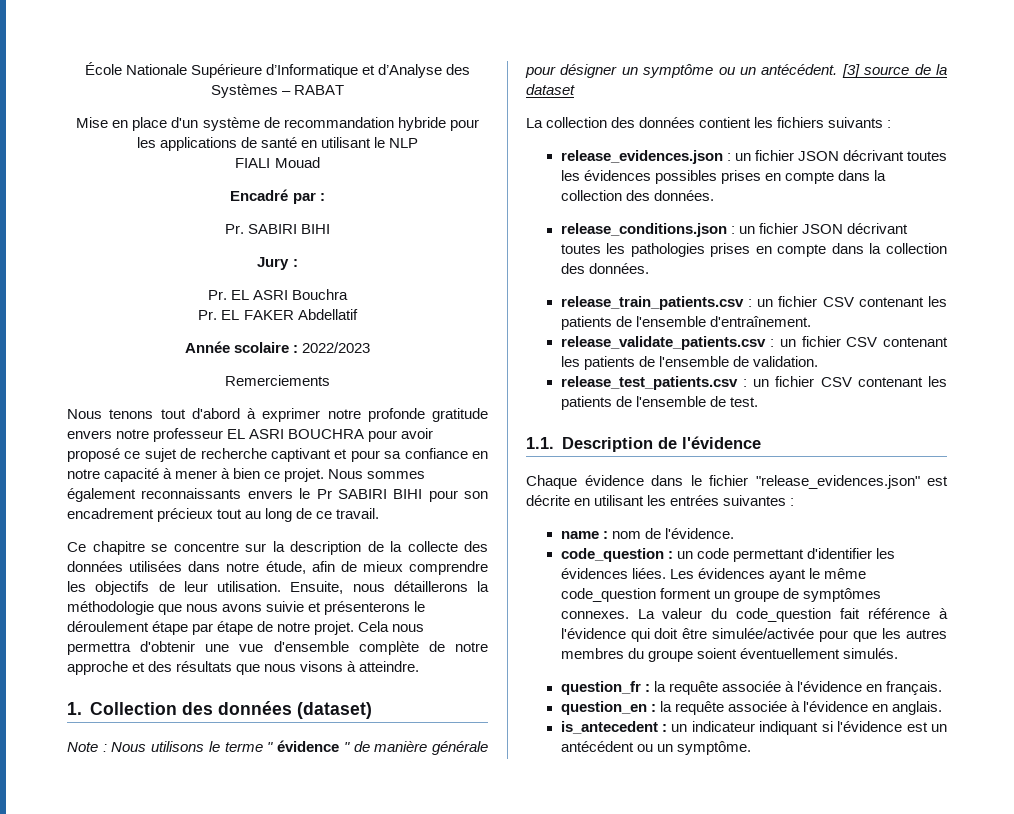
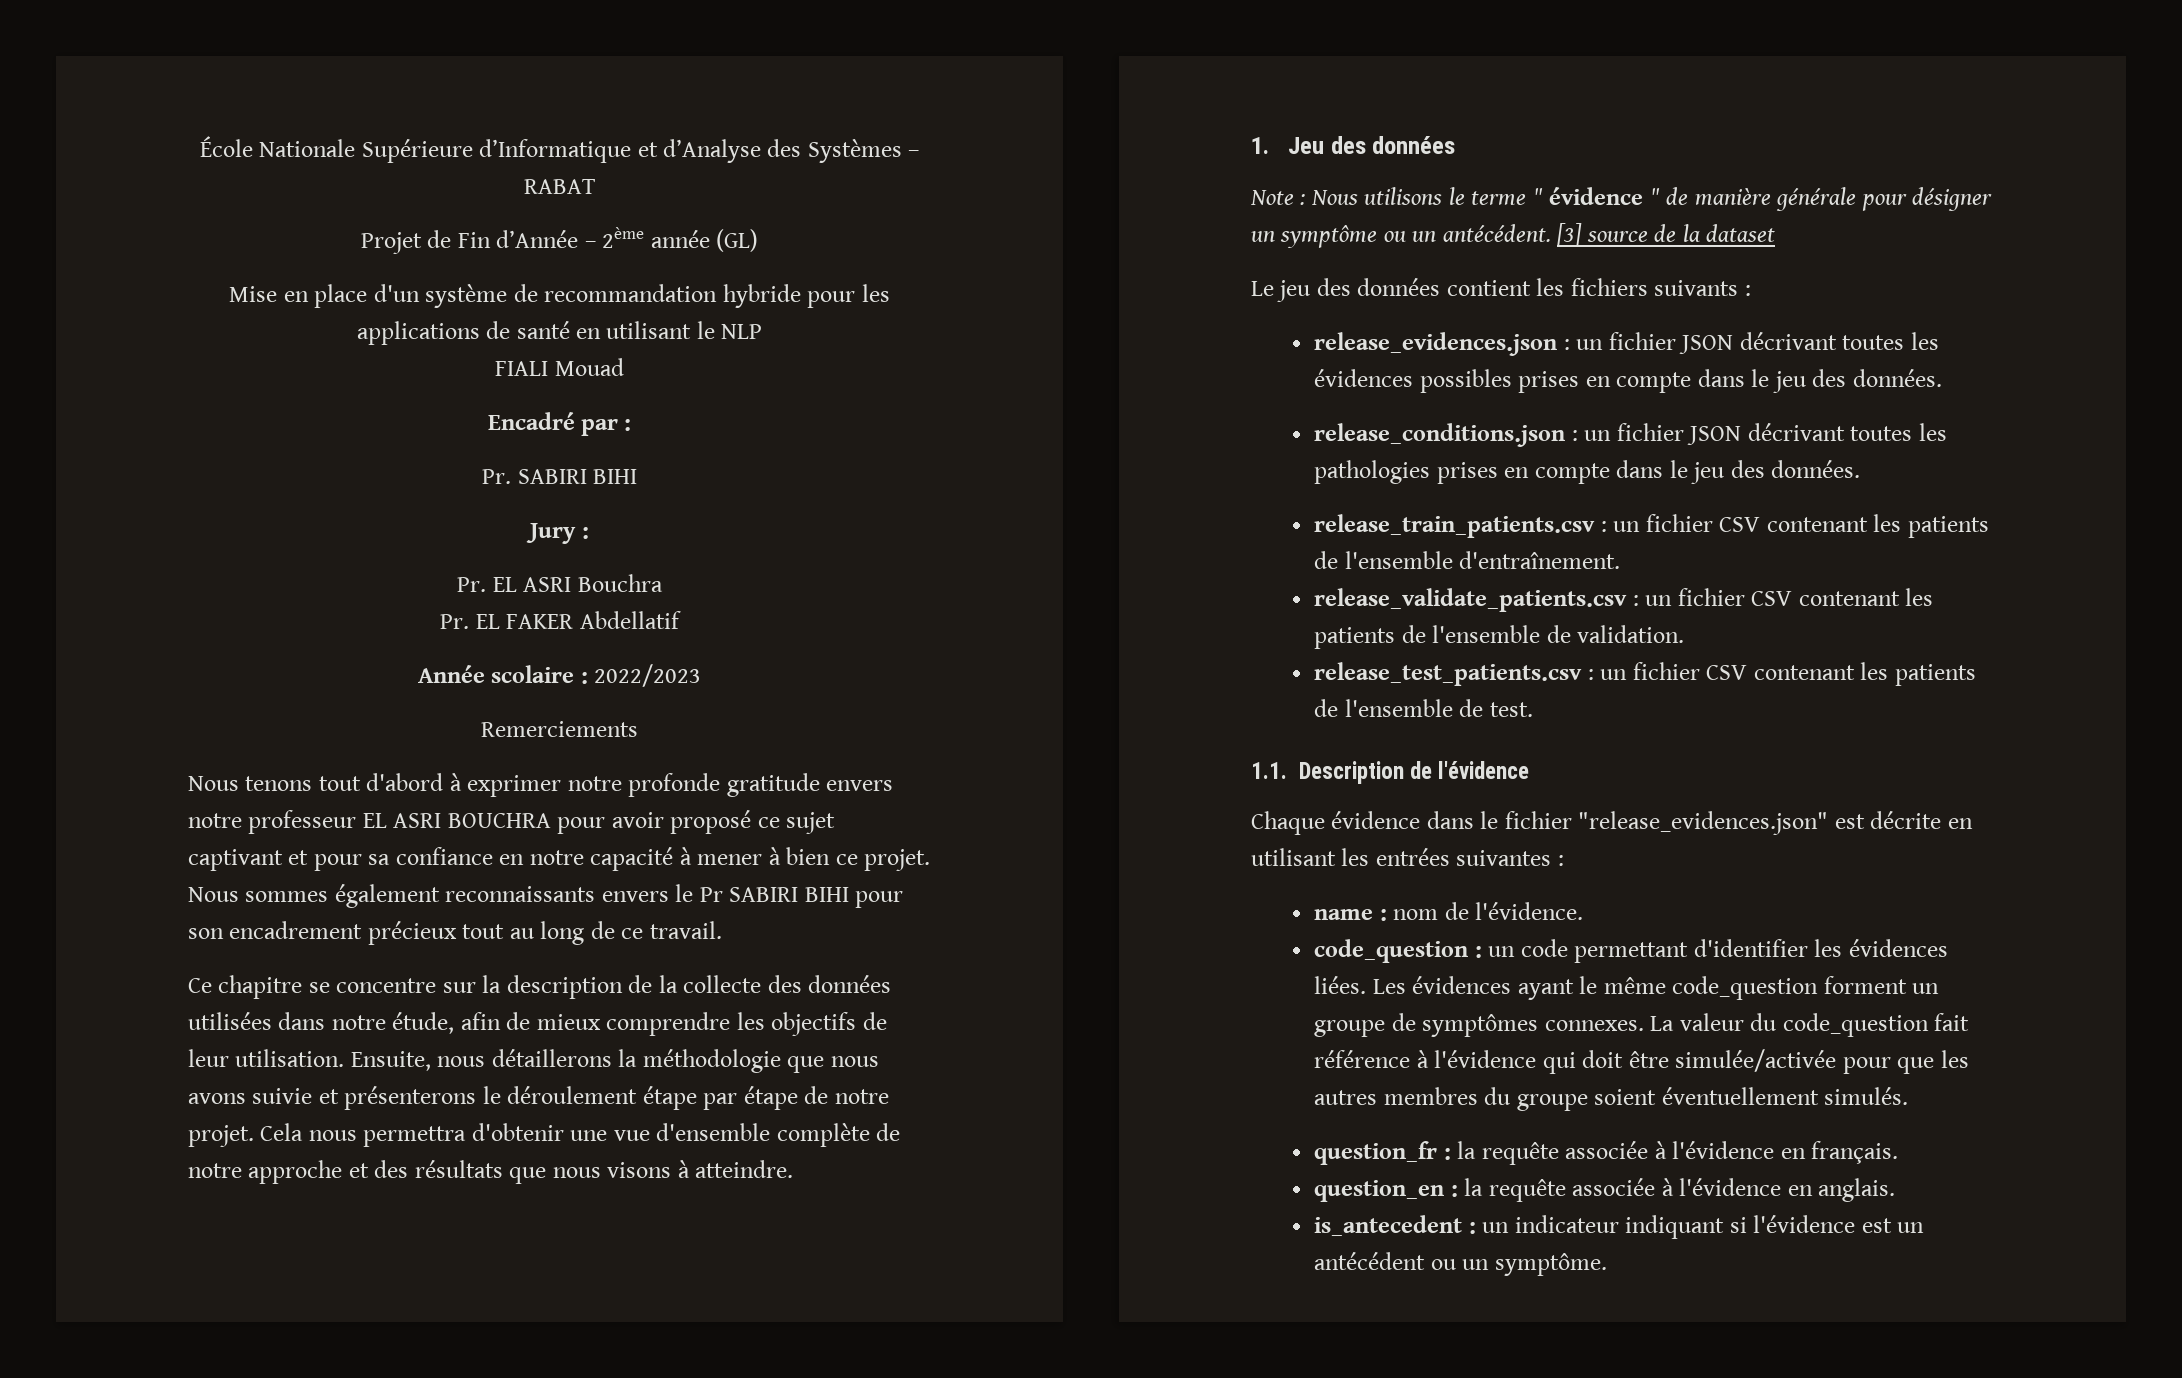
+ Projet de Fin d’Année – 2ème année (GL)
- Nous tenons tout d'abord à exprimer notre profonde gratitude envers notre professeur EL ASRI BOUCHRA pour avoir proposé ce sujet de recherche captivant et pour sa confiance en notre capacité à mener à bien ce projet.
+ Nous tenons tout d'abord à exprimer notre profonde gratitude envers notre professeur EL ASRI BOUCHRA pour avoir proposé ce sujet captivant et pour sa confiance en notre capacité à mener à bien ce projet.
- 1. Collection des données (dataset)
+ 1. Jeu des données
- La collection des données contient les fichiers suivants :
+ Le jeu des données contient les fichiers suivants :
- release_evidences.json : un fichier JSON décrivant toutes les évidences possibles prises en compte dans la collection des données.
+ release_evidences.json : un fichier JSON décrivant toutes les évidences possibles prises en compte dans le jeu des données.
- release_conditions.json : un fichier JSON décrivant toutes les pathologies prises en compte dans la collection des données.
+ release_conditions.json : un fichier JSON décrivant toutes les pathologies prises en compte dans le jeu des données.

